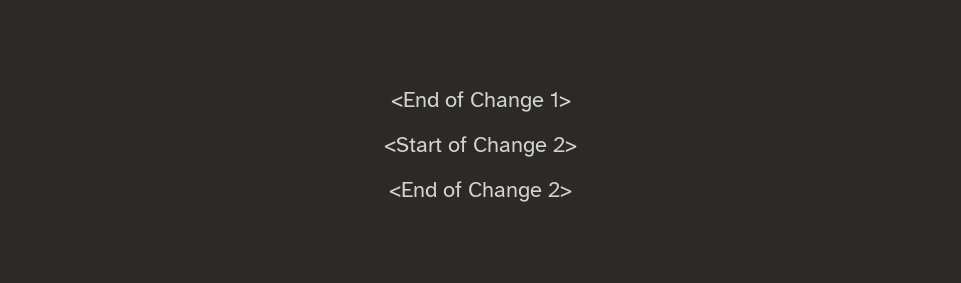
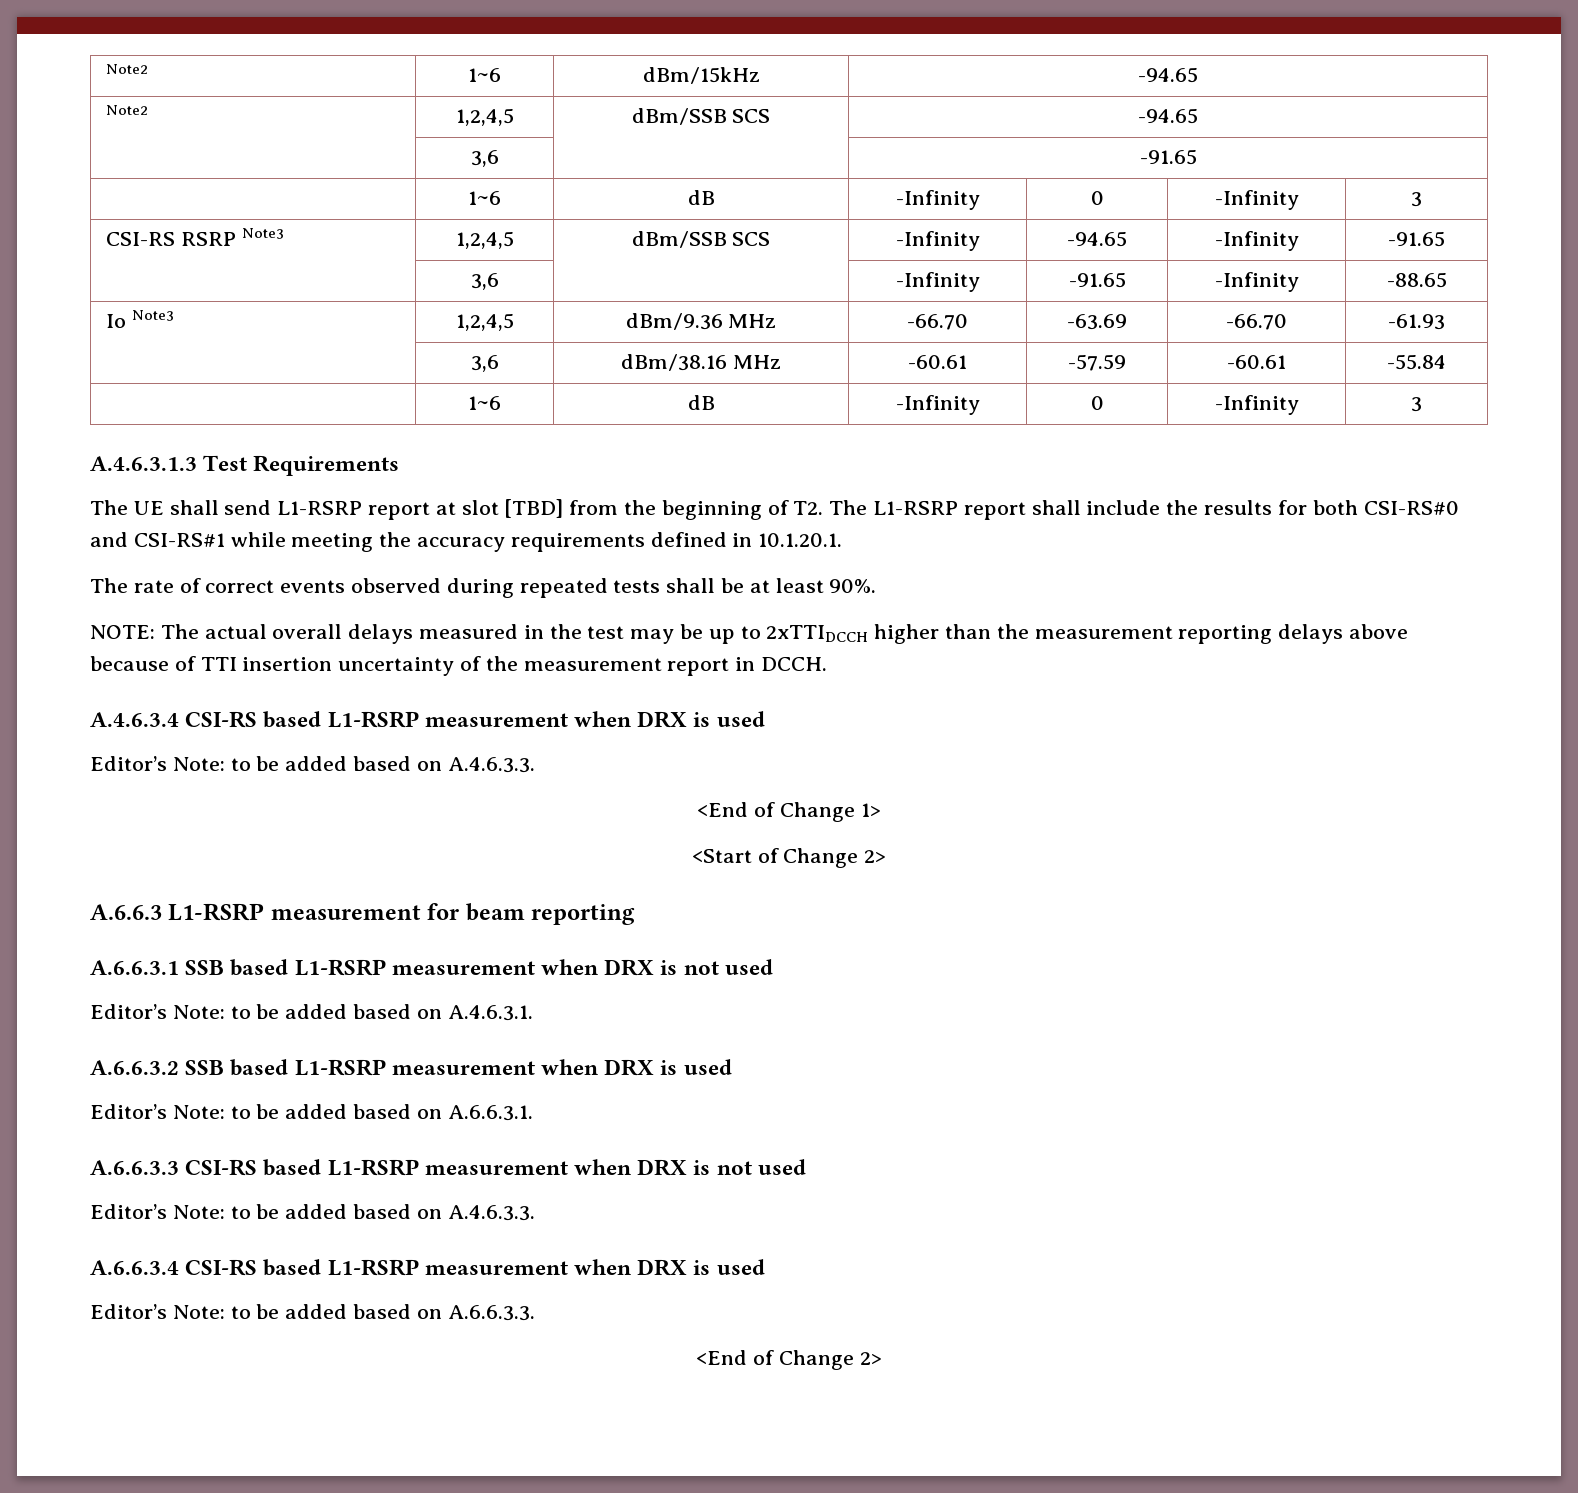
+ Note2 | 1~6 | dBm/15kHz | -94.65
+ Note2 | 1,2,4,5 | dBm/SSB SCS | -94.65
+ | 3,6 | | -91.65
+ | 1~6 | dB | -Infinity | 0 | -Infinity | 3
+ CSI-RS RSRP Note3 | 1,2,4,5 | dBm/SSB SCS | -Infinity | -94.65 | -Infinity | -91.65
+ | 3,6 | | -Infinity | -91.65 | -Infinity | -88.65
+ Io Note3 | 1,2,4,5 | dBm/9.36 MHz | -66.70 | -63.69 | -66.70 | -61.93
+ | 3,6 | dBm/38.16 MHz | -60.61 | -57.59 | -60.61 | -55.84
+ | 1~6 | dB | -Infinity | 0 | -Infinity | 3
+ A.4.6.3.1.3 Test Requirements
+ The UE shall send L1-RSRP report at slot [TBD] from the beginning of T2. The L1-RSRP report shall include the results for both CSI-RS#0 and CSI-RS#1 while meeting the accuracy requirements defined in 10.1.20.1.
+ The rate of correct events observed during repeated tests shall be at least 90%.
+ NOTE: The actual overall delays measured in the test may be up to 2xTTIDCCH higher than the measurement reporting delays above because of TTI insertion uncertainty of the measurement report in DCCH.
+ A.4.6.3.4 CSI-RS based L1-RSRP measurement when DRX is used
+ Editor’s Note: to be added based on A.4.6.3.3.
+ A.6.6.3 L1-RSRP measurement for beam reporting
+ A.6.6.3.1 SSB based L1-RSRP measurement when DRX is not used
+ Editor’s Note: to be added based on A.4.6.3.1.
+ A.6.6.3.2 SSB based L1-RSRP measurement when DRX is used
+ Editor’s Note: to be added based on A.6.6.3.1.
+ A.6.6.3.3 CSI-RS based L1-RSRP measurement when DRX is not used
+ Editor’s Note: to be added based on A.4.6.3.3.
+ A.6.6.3.4 CSI-RS based L1-RSRP measurement when DRX is used
+ Editor’s Note: to be added based on A.6.6.3.3.

